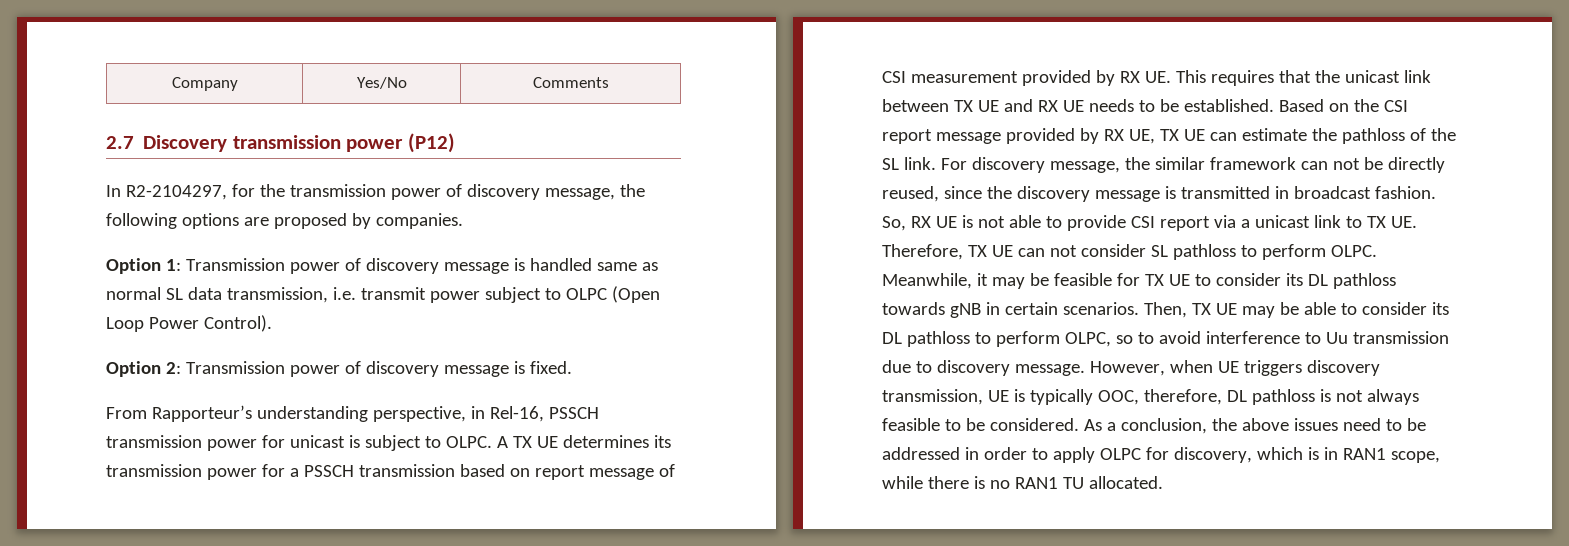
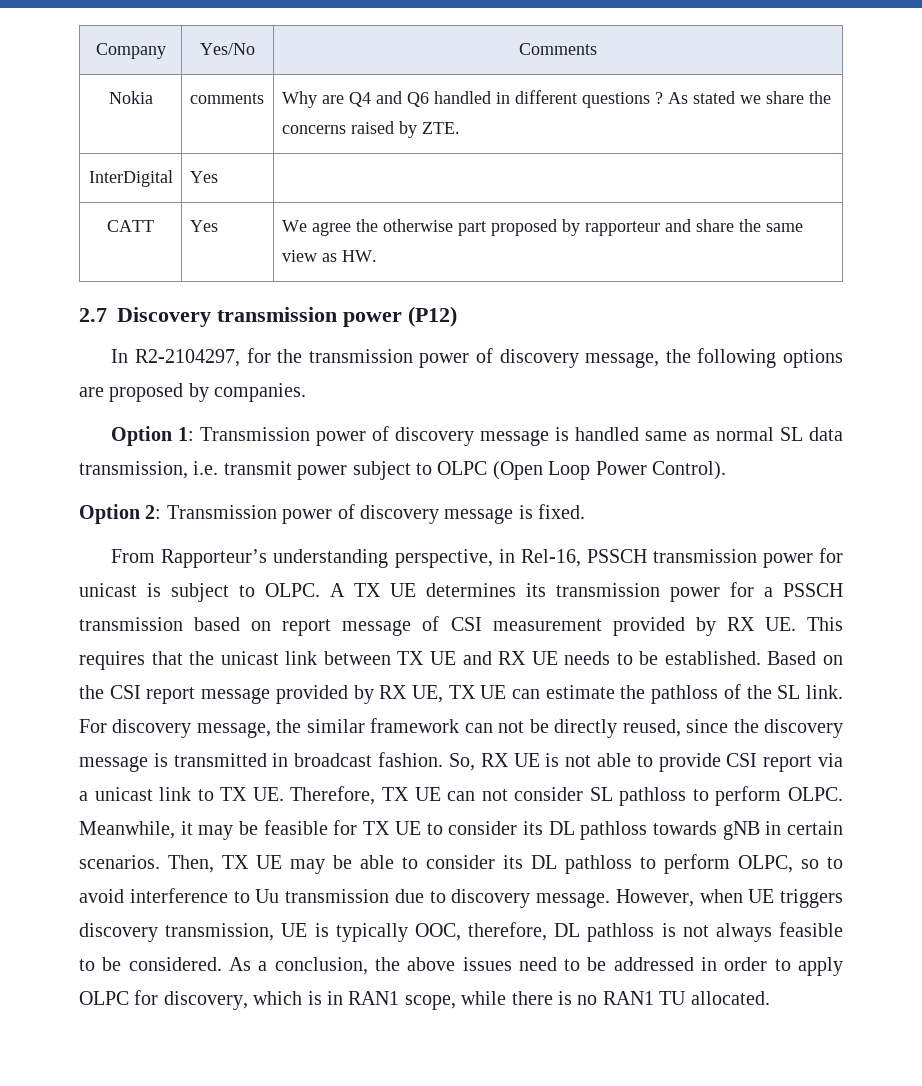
+ Nokia | comments | Why are Q4 and Q6 handled in different questions ? As stated we share the concerns raised by ZTE.
+ InterDigital | Yes |
+ CATT | Yes | We agree the otherwise part proposed by rapporteur and share the same view as HW.

